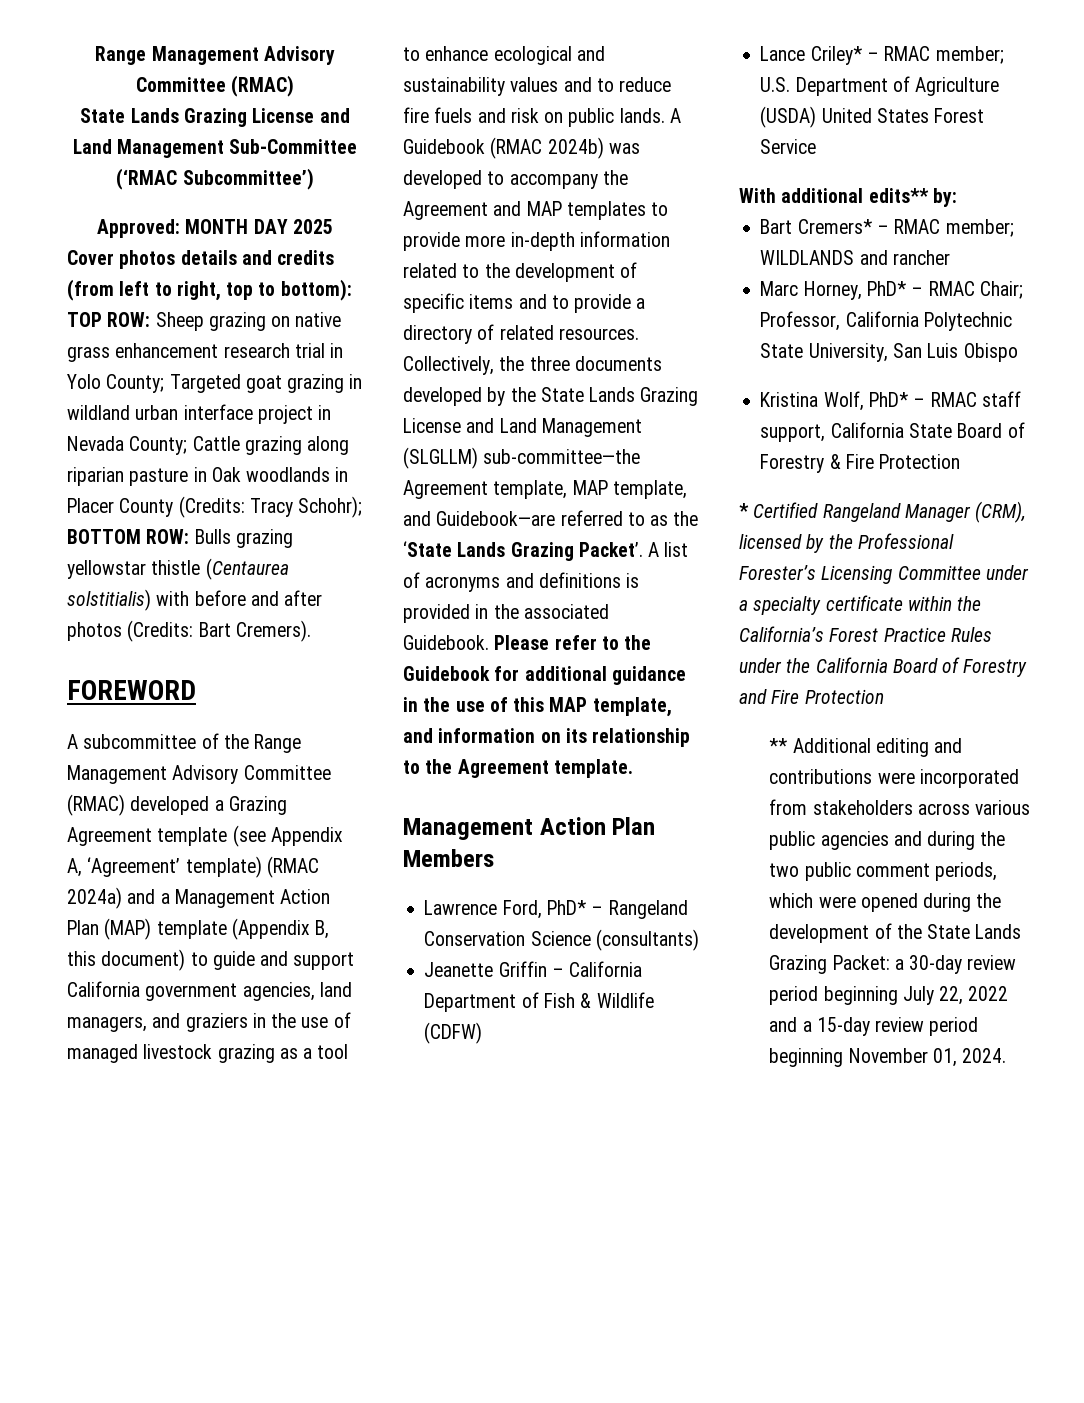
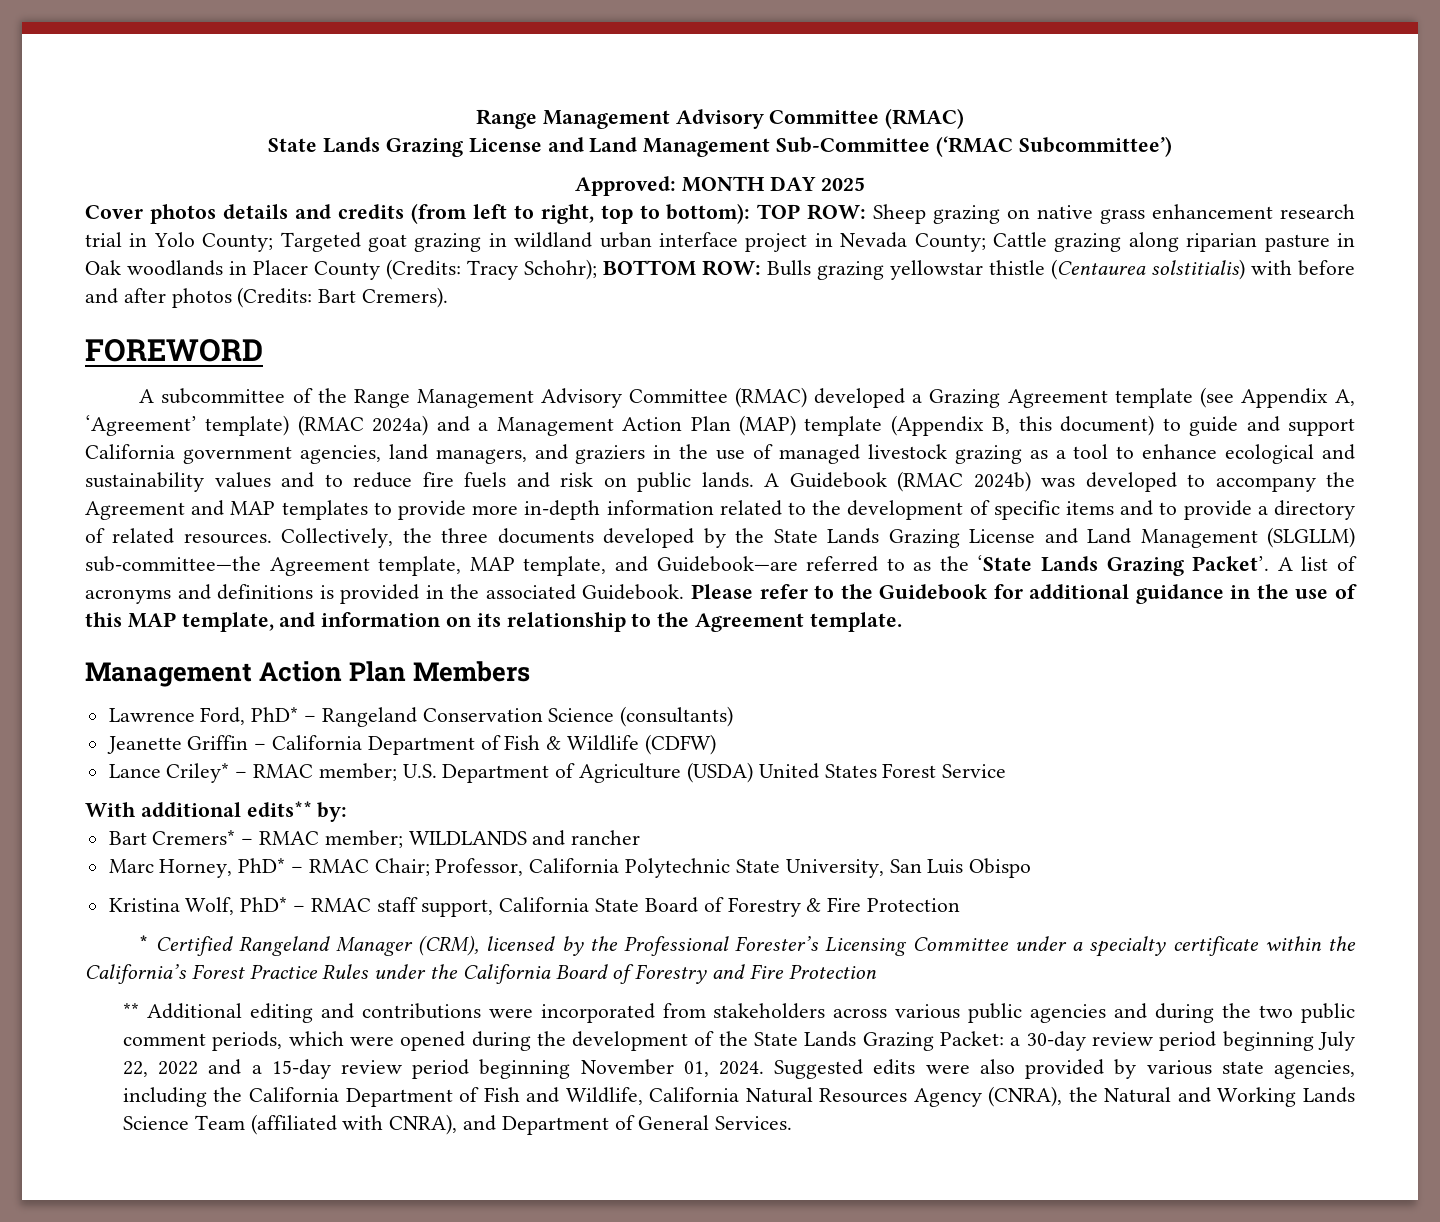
+ Suggested edits were also provided by various state agencies, including the California Department of Fish and Wildlife, California Natural Resources Agency (CNRA), the Natural and Working Lands Science Team (affiliated with CNRA), and Department of General Services.

